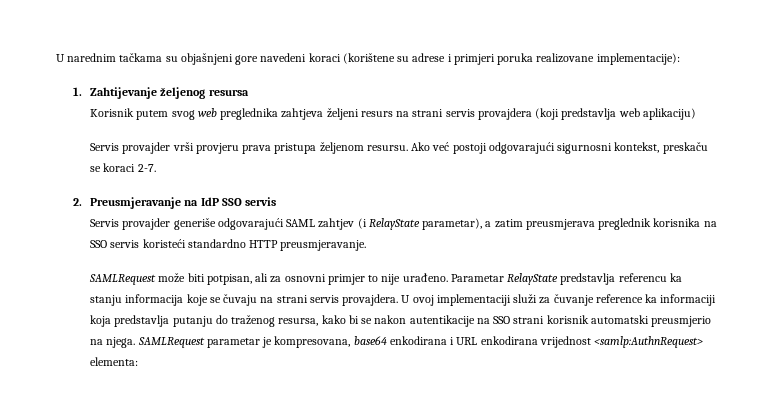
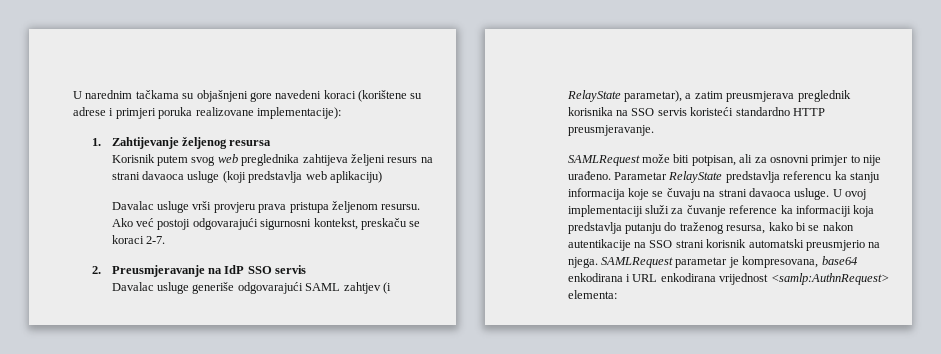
- Korisnik putem svog web preglednika zahtjeva željeni resurs na strani servis provajdera (koji predstavlja web aplikaciju)
+ Korisnik putem svog web preglednika zahtijeva željeni resurs na strani davaoca usluge (koji predstavlja web aplikaciju)
- Servis provajder vrši provjeru prava pristupa željenom resursu.
+ Davalac usluge vrši provjeru prava pristupa željenom resursu.
- Servis provajder generiše odgovarajući SAML zahtjev (i RelayState parametar), a zatim preusmjerava preglednik korisnika na SSO servis koristeći standardno HTTP preusmjeravanje.
+ Davalac usluge generiše odgovarajući SAML zahtjev (i RelayState parametar), a zatim preusmjerava preglednik korisnika na SSO servis koristeći standardno HTTP preusmjeravanje.
- Parametar RelayState predstavlja referencu ka stanju informacija koje se čuvaju na strani servis provajdera.
+ Parametar RelayState predstavlja referencu ka stanju informacija koje se čuvaju na strani davaoca usluge.

